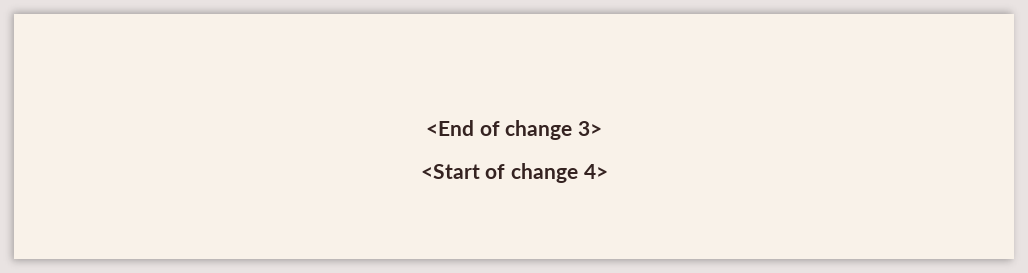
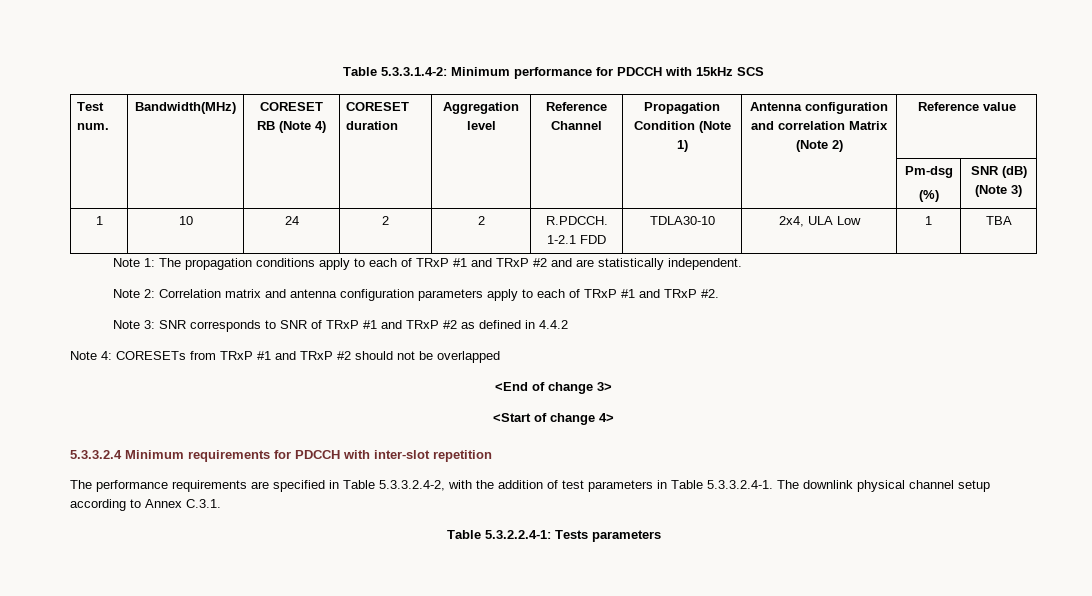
+ Table 5.3.3.1.4-2: Minimum performance for PDCCH with 15kHz SCS
+ Test num. | Bandwidth(MHz) | CORESET RB (Note 4) | CORESET duration | Aggregation level | Reference Channel | Propagation Condition (Note 1) | Antenna configuration and correlation Matrix (Note 2) | Reference value
+ | | | | | | | | Pm-dsg
+ (%) | SNR (dB) (Note 3)
+ 1 | 10 | 24 | 2 | 2 | R.PDCCH. 1-2.1 FDD | TDLA30-10 | 2x4, ULA Low | 1 | TBA
+ Note 1: The propagation conditions apply to each of TRxP #1 and TRxP #2 and are statistically independent.
+ Note 2: Correlation matrix and antenna configuration parameters apply to each of TRxP #1 and TRxP #2.
+ Note 3: SNR corresponds to SNR of TRxP #1 and TRxP #2 as defined in 4.4.2
+ Note 4: CORESETs from TRxP #1 and TRxP #2 should not be overlapped
+ 5.3.3.2.4 Minimum requirements for PDCCH with inter-slot repetition
+ The performance requirements are specified in Table 5.3.3.2.4-2, with the addition of test parameters in Table 5.3.3.2.4-1. The downlink physical channel setup according to Annex C.3.1.
+ Table 5.3.2.2.4-1: Tests parameters

